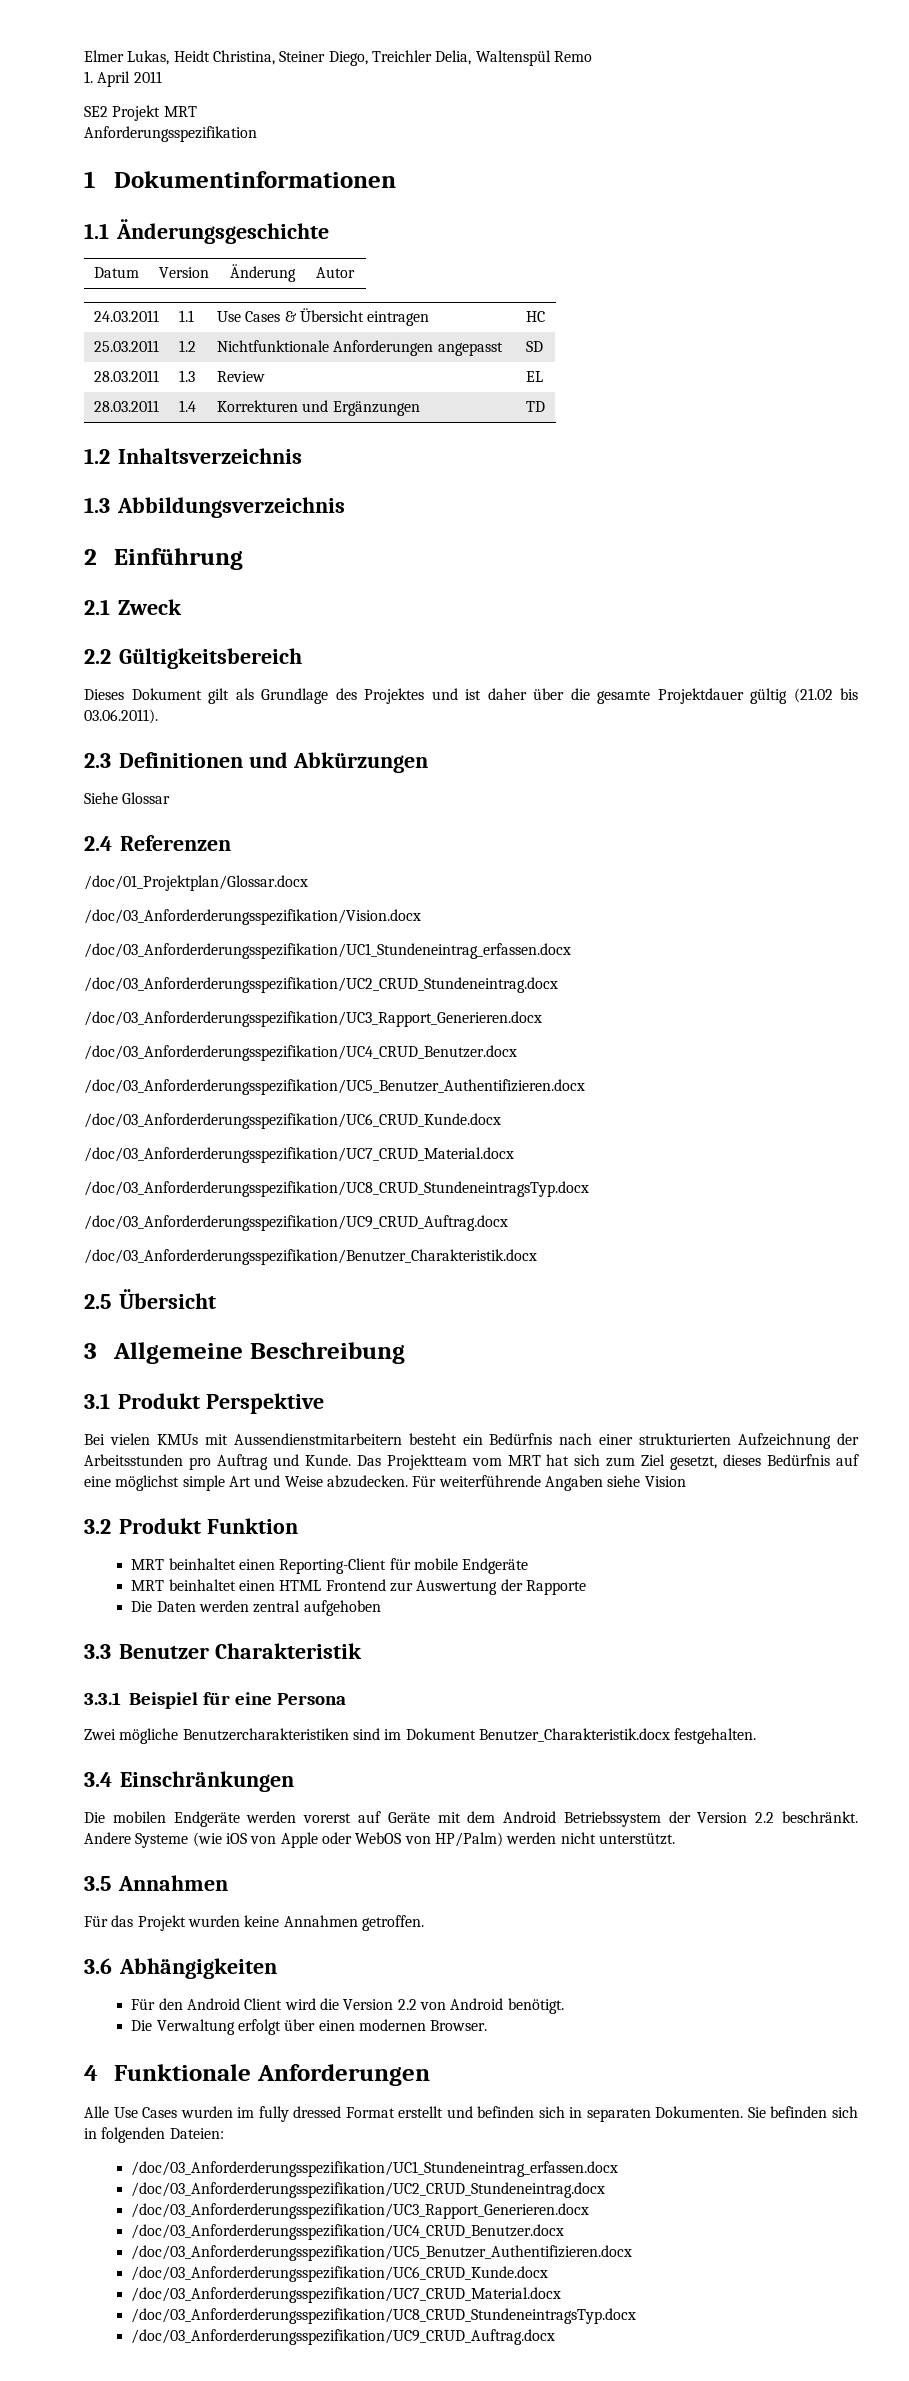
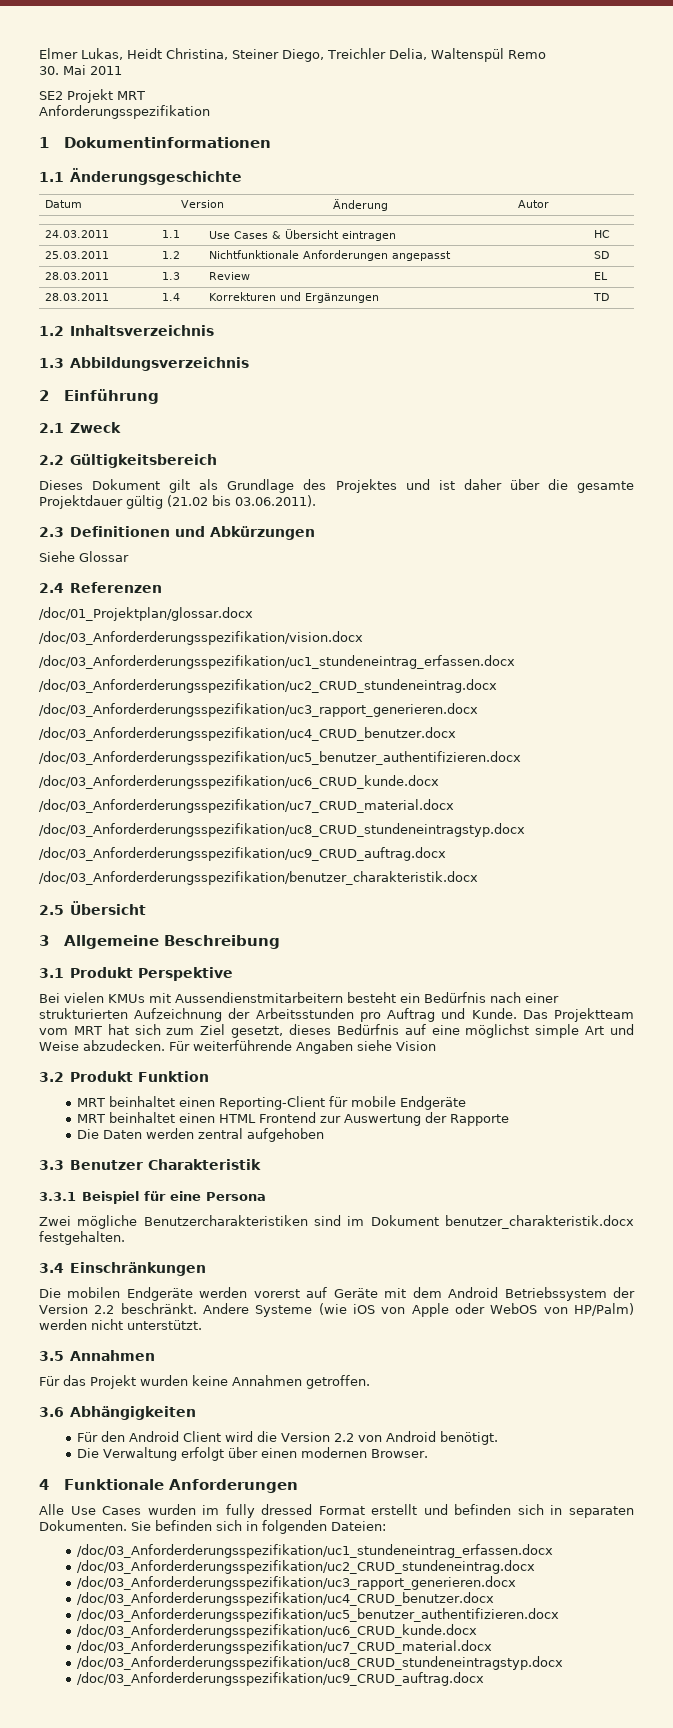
- 1. April 2011
+ 30. Mai 2011
- /doc/01_Projektplan/Glossar.docx
- /doc/03_Anforderderungsspezifikation/Vision.docx
- /doc/03_Anforderderungsspezifikation/UC1_Stundeneintrag_erfassen.docx
- /doc/03_Anforderderungsspezifikation/UC2_CRUD_Stundeneintrag.docx
- /doc/03_Anforderderungsspezifikation/UC3_Rapport_Generieren.docx
- /doc/03_Anforderderungsspezifikation/UC4_CRUD_Benutzer.docx
- /doc/03_Anforderderungsspezifikation/UC5_Benutzer_Authentifizieren.docx
- /doc/03_Anforderderungsspezifikation/UC6_CRUD_Kunde.docx
- /doc/03_Anforderderungsspezifikation/UC7_CRUD_Material.docx
- /doc/03_Anforderderungsspezifikation/UC8_CRUD_StundeneintragsTyp.docx
- /doc/03_Anforderderungsspezifikation/UC9_CRUD_Auftrag.docx
- /doc/03_Anforderderungsspezifikation/Benutzer_Charakteristik.docx
+ /doc/01_Projektplan/glossar.docx
+ /doc/03_Anforderderungsspezifikation/vision.docx
+ /doc/03_Anforderderungsspezifikation/uc1_stundeneintrag_erfassen.docx
+ /doc/03_Anforderderungsspezifikation/uc2_CRUD_stundeneintrag.docx
+ /doc/03_Anforderderungsspezifikation/uc3_rapport_generieren.docx
+ /doc/03_Anforderderungsspezifikation/uc4_CRUD_benutzer.docx
+ /doc/03_Anforderderungsspezifikation/uc5_benutzer_authentifizieren.docx
+ /doc/03_Anforderderungsspezifikation/uc6_CRUD_kunde.docx
+ /doc/03_Anforderderungsspezifikation/uc7_CRUD_material.docx
+ /doc/03_Anforderderungsspezifikation/uc8_CRUD_stundeneintragstyp.docx
+ /doc/03_Anforderderungsspezifikation/uc9_CRUD_auftrag.docx
+ /doc/03_Anforderderungsspezifikation/benutzer_charakteristik.docx
- Zwei mögliche Benutzercharakteristiken sind im Dokument Benutzer_Charakteristik.docx festgehalten.
+ Zwei mögliche Benutzercharakteristiken sind im Dokument benutzer_charakteristik.docx festgehalten.
  Sie befinden sich in folgenden Dateien:
- /doc/03_Anforderderungsspezifikation/UC1_Stundeneintrag_erfassen.docx
- /doc/03_Anforderderungsspezifikation/UC2_CRUD_Stundeneintrag.docx
- /doc/03_Anforderderungsspezifikation/UC3_Rapport_Generieren.docx
- /doc/03_Anforderderungsspezifikation/UC4_CRUD_Benutzer.docx
- /doc/03_Anforderderungsspezifikation/UC5_Benutzer_Authentifizieren.docx
- /doc/03_Anforderderungsspezifikation/UC6_CRUD_Kunde.docx
- /doc/03_Anforderderungsspezifikation/UC7_CRUD_Material.docx
- /doc/03_Anforderderungsspezifikation/UC8_CRUD_StundeneintragsTyp.docx
- /doc/03_Anforderderungsspezifikation/UC9_CRUD_Auftrag.docx
+ /doc/03_Anforderderungsspezifikation/uc1_stundeneintrag_erfassen.docx
+ /doc/03_Anforderderungsspezifikation/uc2_CRUD_stundeneintrag.docx
+ /doc/03_Anforderderungsspezifikation/uc3_rapport_generieren.docx
+ /doc/03_Anforderderungsspezifikation/uc4_CRUD_benutzer.docx
+ /doc/03_Anforderderungsspezifikation/uc5_benutzer_authentifizieren.docx
+ /doc/03_Anforderderungsspezifikation/uc6_CRUD_kunde.docx
+ /doc/03_Anforderderungsspezifikation/uc7_CRUD_material.docx
+ /doc/03_Anforderderungsspezifikation/uc8_CRUD_stundeneintragstyp.docx
+ /doc/03_Anforderderungsspezifikation/uc9_CRUD_auftrag.docx

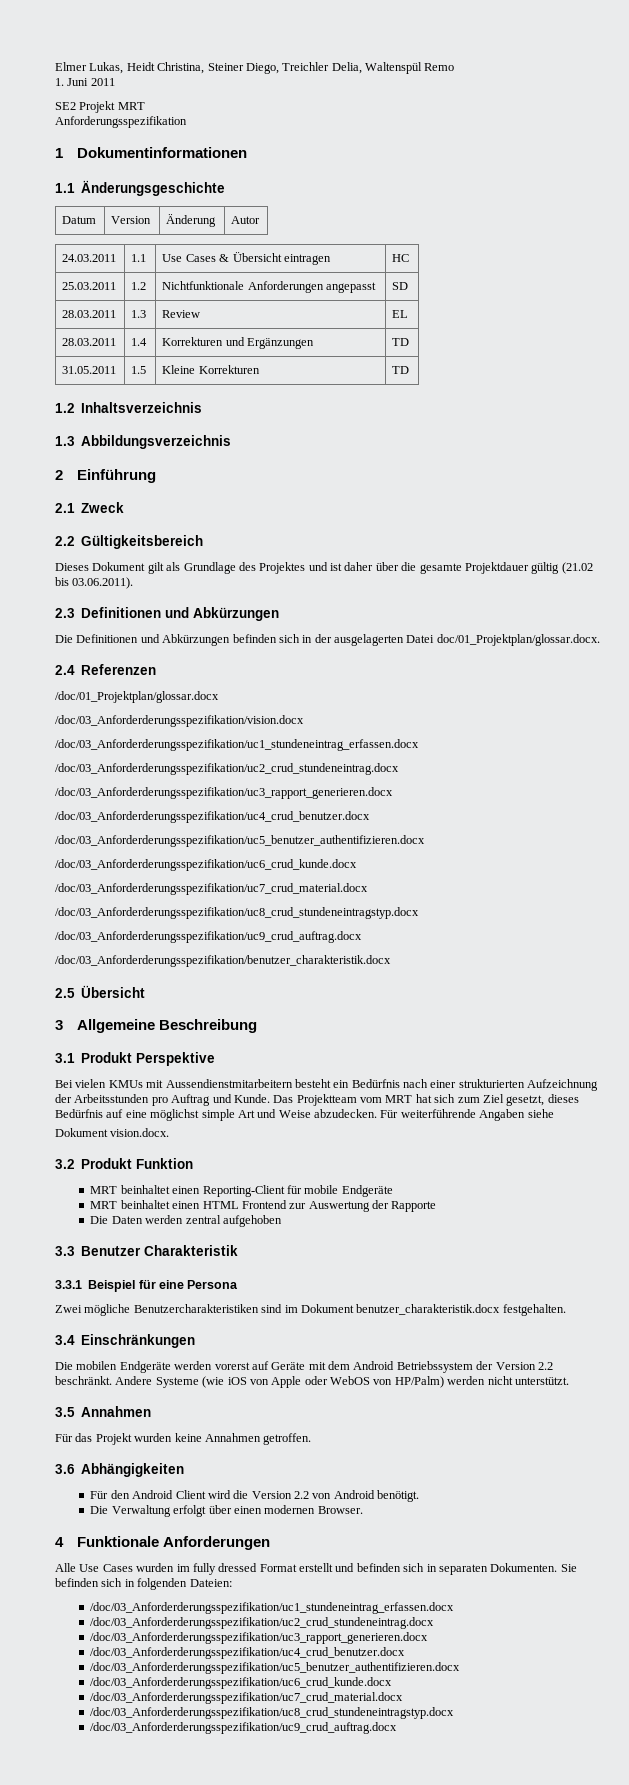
- 30. Mai 2011
+ 1. Juni 2011
+ 31.05.2011 | 1.5 | Kleine Korrekturen | TD
- Siehe Glossar
+ Die Definitionen und Abkürzungen befinden sich in der ausgelagerten Datei doc/01_Projektplan/glossar.docx.
  /doc/03_Anforderderungsspezifikation/vision.docx
  /doc/03_Anforderderungsspezifikation/uc1_stundeneintrag_erfassen.docx
- /doc/03_Anforderderungsspezifikation/uc2_CRUD_stundeneintrag.docx
+ /doc/03_Anforderderungsspezifikation/uc2_crud_stundeneintrag.docx
  /doc/03_Anforderderungsspezifikation/uc3_rapport_generieren.docx
- /doc/03_Anforderderungsspezifikation/uc4_CRUD_benutzer.docx
+ /doc/03_Anforderderungsspezifikation/uc4_crud_benutzer.docx
  /doc/03_Anforderderungsspezifikation/uc5_benutzer_authentifizieren.docx
- /doc/03_Anforderderungsspezifikation/uc6_CRUD_kunde.docx
- /doc/03_Anforderderungsspezifikation/uc7_CRUD_material.docx
- /doc/03_Anforderderungsspezifikation/uc8_CRUD_stundeneintragstyp.docx
- /doc/03_Anforderderungsspezifikation/uc9_CRUD_auftrag.docx
+ /doc/03_Anforderderungsspezifikation/uc6_crud_kunde.docx
+ /doc/03_Anforderderungsspezifikation/uc7_crud_material.docx
+ /doc/03_Anforderderungsspezifikation/uc8_crud_stundeneintragstyp.docx
+ /doc/03_Anforderderungsspezifikation/uc9_crud_auftrag.docx
- Für weiterführende Angaben siehe Vision
+ Für weiterführende Angaben siehe
+ Dokument vision.docx.
  Sie befinden sich in folgenden Dateien:
  /doc/03_Anforderderungsspezifikation/uc1_stundeneintrag_erfassen.docx
- /doc/03_Anforderderungsspezifikation/uc2_CRUD_stundeneintrag.docx
+ /doc/03_Anforderderungsspezifikation/uc2_crud_stundeneintrag.docx
  /doc/03_Anforderderungsspezifikation/uc3_rapport_generieren.docx
- /doc/03_Anforderderungsspezifikation/uc4_CRUD_benutzer.docx
+ /doc/03_Anforderderungsspezifikation/uc4_crud_benutzer.docx
  /doc/03_Anforderderungsspezifikation/uc5_benutzer_authentifizieren.docx
- /doc/03_Anforderderungsspezifikation/uc6_CRUD_kunde.docx
- /doc/03_Anforderderungsspezifikation/uc7_CRUD_material.docx
- /doc/03_Anforderderungsspezifikation/uc8_CRUD_stundeneintragstyp.docx
- /doc/03_Anforderderungsspezifikation/uc9_CRUD_auftrag.docx
+ /doc/03_Anforderderungsspezifikation/uc6_crud_kunde.docx
+ /doc/03_Anforderderungsspezifikation/uc7_crud_material.docx
+ /doc/03_Anforderderungsspezifikation/uc8_crud_stundeneintragstyp.docx
+ /doc/03_Anforderderungsspezifikation/uc9_crud_auftrag.docx

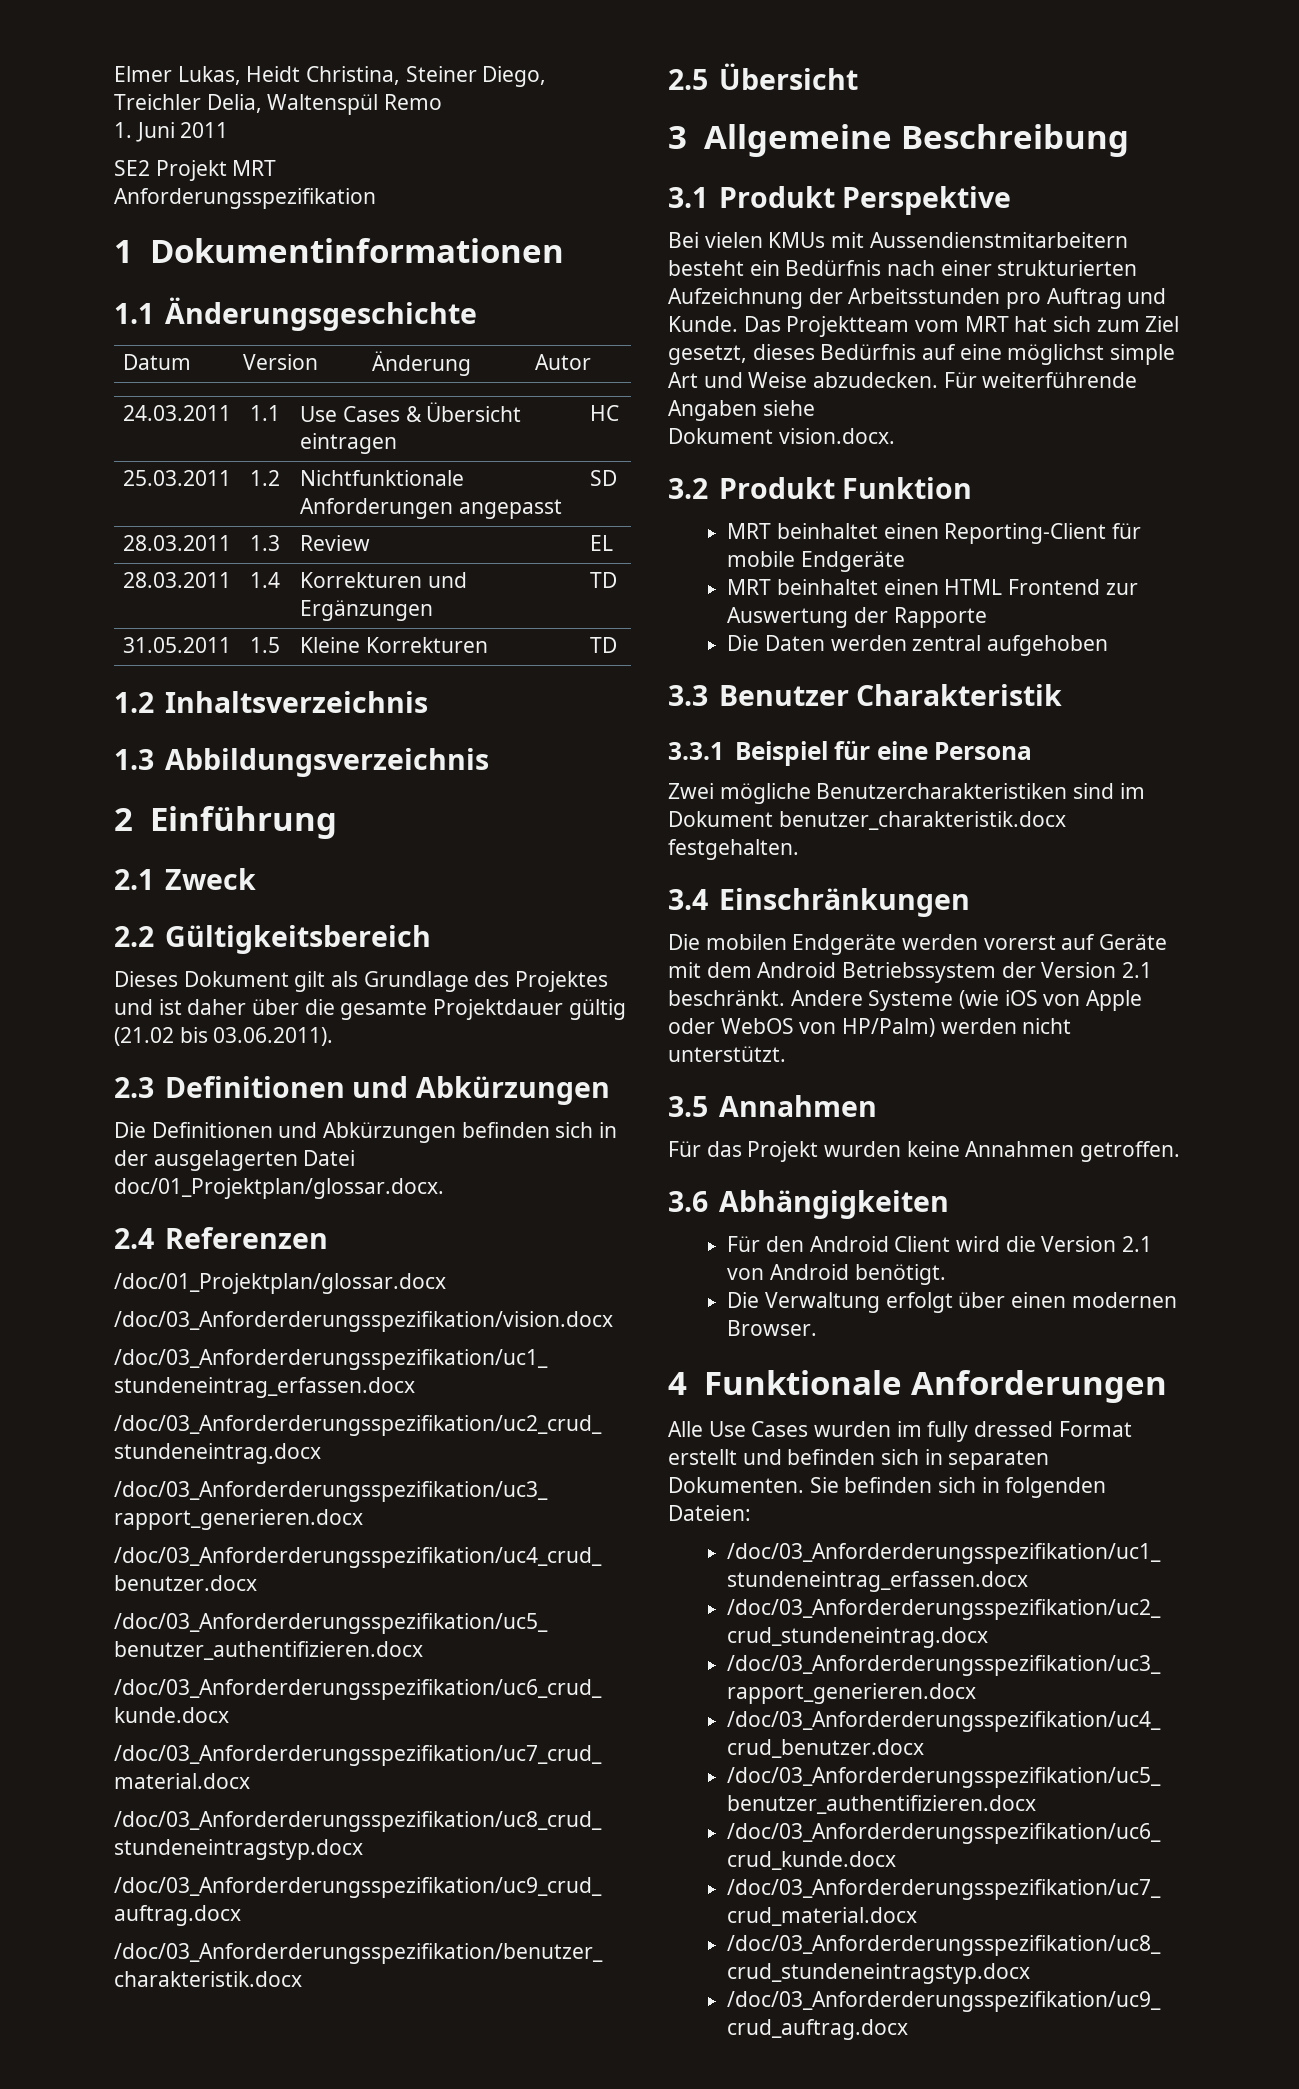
- Die mobilen Endgeräte werden vorerst auf Geräte mit dem Android Betriebssystem der Version 2.2 beschränkt.
+ Die mobilen Endgeräte werden vorerst auf Geräte mit dem Android Betriebssystem der Version 2.1 beschränkt.
- Für den Android Client wird die Version 2.2 von Android benötigt.
+ Für den Android Client wird die Version 2.1 von Android benötigt.

